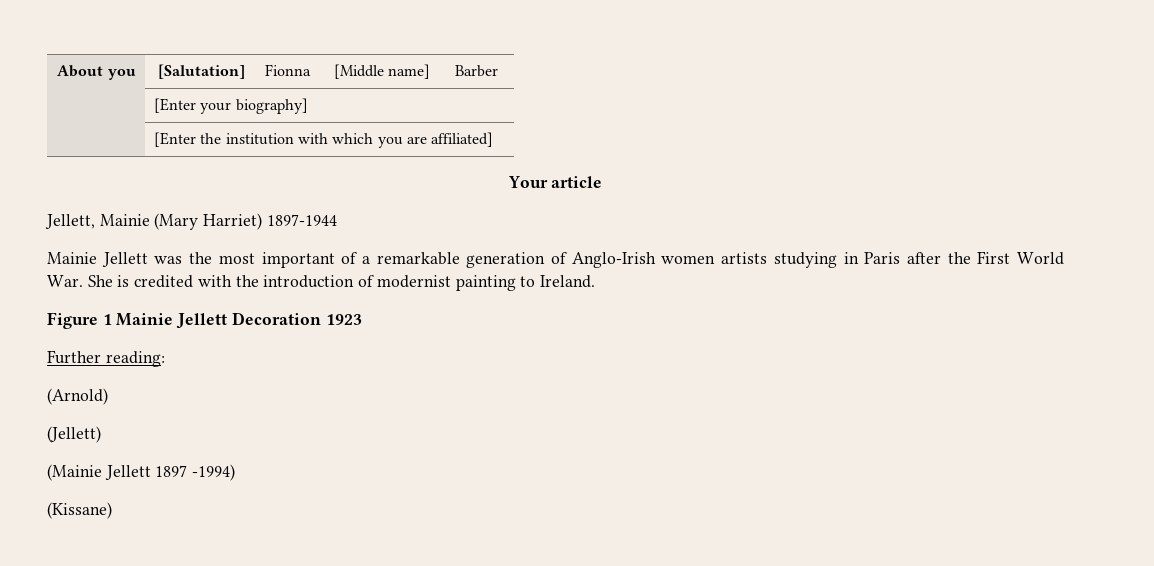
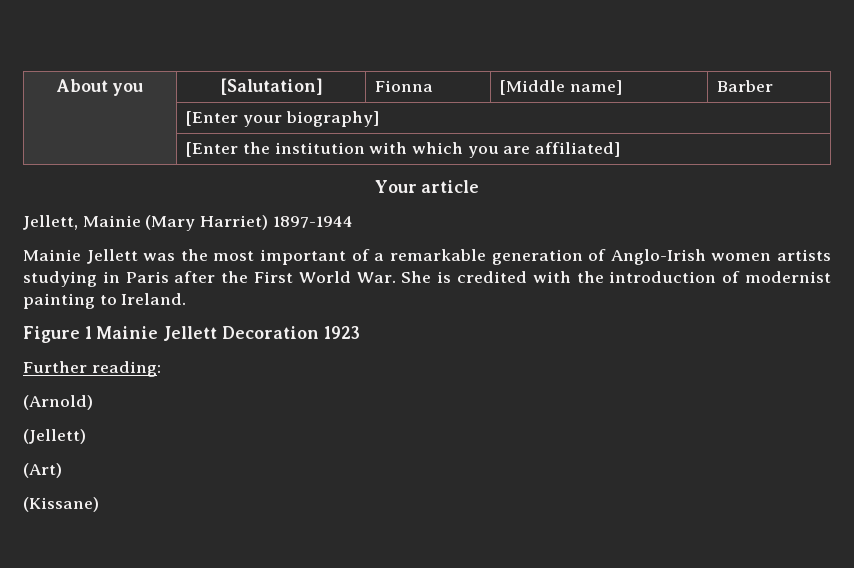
- (Mainie Jellett 1897 -1994)
+ (Art)

